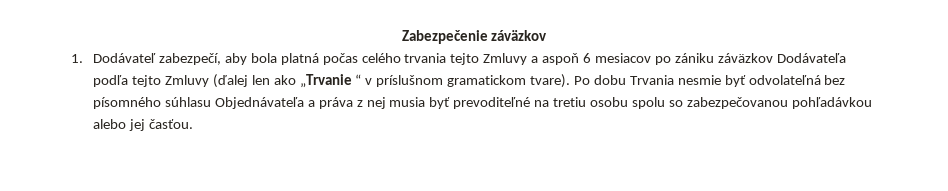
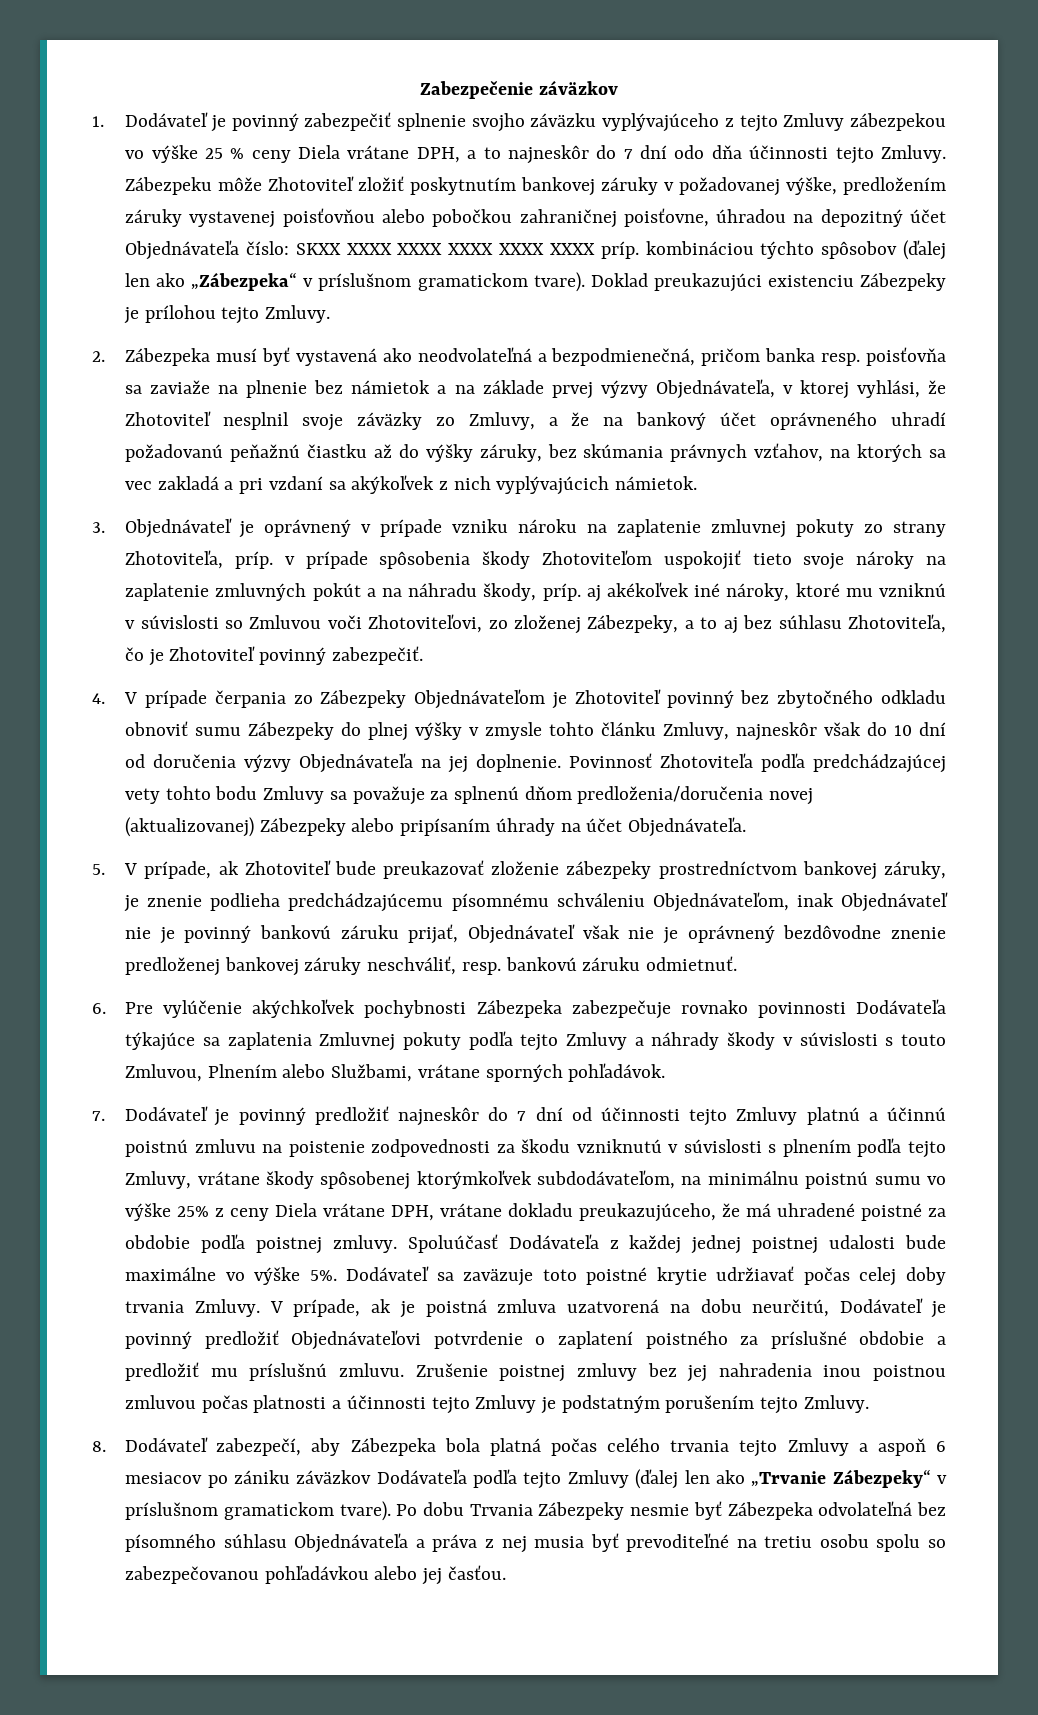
- 1. Dodávateľ zabezpečí, aby bola platná počas celého trvania tejto Zmluvy a aspoň 6 mesiacov po zániku záväzkov Dodávateľa podľa tejto Zmluvy (ďalej len ako „Trvanie “ v príslušnom gramatickom tvare).
+ 1. Dodávateľ je povinný zabezpečiť splnenie svojho záväzku vyplývajúceho z tejto Zmluvy zábezpekou vo výške 25 % ceny Diela vrátane DPH, a to najneskôr do 7 dní odo dňa účinnosti tejto Zmluvy. Zábezpeku môže Zhotoviteľ zložiť poskytnutím bankovej záruky v požadovanej výške, predložením záruky vystavenej poisťovňou alebo pobočkou zahraničnej poisťovne, úhradou na depozitný účet Objednávateľa číslo: SKXX XXXX XXXX XXXX XXXX XXXX príp. kombináciou týchto spôsobov (ďalej len ako „Zábezpeka“ v príslušnom gramatickom tvare). Doklad preukazujúci existenciu Zábezpeky je prílohou tejto Zmluvy.
+ 2. Zábezpeka musí byť vystavená ako neodvolateľná a bezpodmienečná, pričom banka resp. poisťovňa sa zaviaže na plnenie bez námietok a na základe prvej výzvy Objednávateľa, v ktorej vyhlási, že Zhotoviteľ nesplnil svoje záväzky zo Zmluvy, a že na bankový účet oprávneného uhradí požadovanú peňažnú čiastku až do výšky záruky, bez skúmania právnych vzťahov, na ktorých sa vec zakladá a pri vzdaní sa akýkoľvek z nich vyplývajúcich námietok.
+ 3. Objednávateľ je oprávnený v prípade vzniku nároku na zaplatenie zmluvnej pokuty zo strany Zhotoviteľa, príp. v prípade spôsobenia škody Zhotoviteľom uspokojiť tieto svoje nároky na zaplatenie zmluvných pokút a na náhradu škody, príp. aj akékoľvek iné nároky, ktoré mu vzniknú v súvislosti so Zmluvou voči Zhotoviteľovi, zo zloženej Zábezpeky, a to aj bez súhlasu Zhotoviteľa, čo je Zhotoviteľ povinný zabezpečiť.
+ 4. V prípade čerpania zo Zábezpeky Objednávateľom je Zhotoviteľ povinný bez zbytočného odkladu obnoviť sumu Zábezpeky do plnej výšky v zmysle tohto článku Zmluvy, najneskôr však do 10 dní od doručenia výzvy Objednávateľa na jej doplnenie. Povinnosť Zhotoviteľa podľa predchádzajúcej vety tohto bodu Zmluvy sa považuje za splnenú dňom predloženia/doručenia novej (aktualizovanej) Zábezpeky alebo pripísaním úhrady na účet Objednávateľa.
+ 5. V prípade, ak Zhotoviteľ bude preukazovať zloženie zábezpeky prostredníctvom bankovej záruky, je znenie podlieha predchádzajúcemu písomnému schváleniu Objednávateľom, inak Objednávateľ nie je povinný bankovú záruku prijať, Objednávateľ však nie je oprávnený bezdôvodne znenie predloženej bankovej záruky neschváliť, resp. bankovú záruku odmietnuť.
+ 6. Pre vylúčenie akýchkoľvek pochybnosti Zábezpeka zabezpečuje rovnako povinnosti Dodávateľa týkajúce sa zaplatenia Zmluvnej pokuty podľa tejto Zmluvy a náhrady škody v súvislosti s touto Zmluvou, Plnením alebo Službami, vrátane sporných pohľadávok.
+ 7. Dodávateľ je povinný predložiť najneskôr do 7 dní od účinnosti tejto Zmluvy platnú a účinnú poistnú zmluvu na poistenie zodpovednosti za škodu vzniknutú v súvislosti s plnením podľa tejto Zmluvy, vrátane škody spôsobenej ktorýmkoľvek subdodávateľom, na minimálnu poistnú sumu vo výške 25% z ceny Diela vrátane DPH, vrátane dokladu preukazujúceho, že má uhradené poistné za obdobie podľa poistnej zmluvy. Spoluúčasť Dodávateľa z každej jednej poistnej udalosti bude maximálne vo výške 5%. Dodávateľ sa zaväzuje toto poistné krytie udržiavať počas celej doby trvania Zmluvy. V prípade, ak je poistná zmluva uzatvorená na dobu neurčitú, Dodávateľ je povinný predložiť Objednávateľovi potvrdenie o zaplatení poistného za príslušné obdobie a predložiť mu príslušnú zmluvu. Zrušenie poistnej zmluvy bez jej nahradenia inou poistnou zmluvou počas platnosti a účinnosti tejto Zmluvy je podstatným porušením tejto Zmluvy.
+ 8. Dodávateľ zabezpečí, aby Zábezpeka bola platná počas celého trvania tejto Zmluvy a aspoň 6 mesiacov po zániku záväzkov Dodávateľa podľa tejto Zmluvy (ďalej len ako „Trvanie Zábezpeky“ v príslušnom gramatickom tvare).
- Po dobu Trvania nesmie byť odvolateľná bez písomného súhlasu Objednávateľa a práva z nej musia byť prevoditeľné na tretiu osobu spolu so zabezpečovanou pohľadávkou alebo jej časťou.
+ Po dobu Trvania Zábezpeky nesmie byť Zábezpeka odvolateľná bez písomného súhlasu Objednávateľa a práva z nej musia byť prevoditeľné na tretiu osobu spolu so zabezpečovanou pohľadávkou alebo jej časťou.

